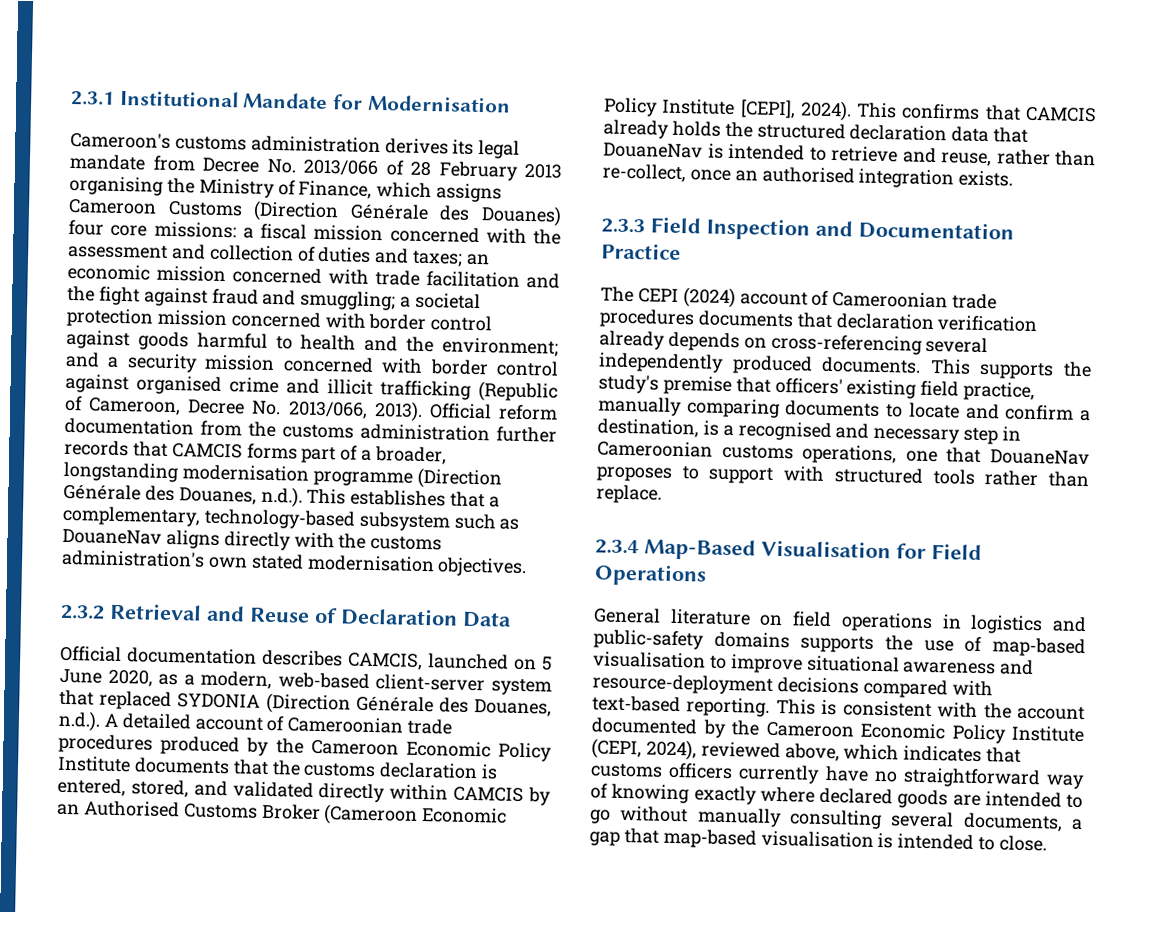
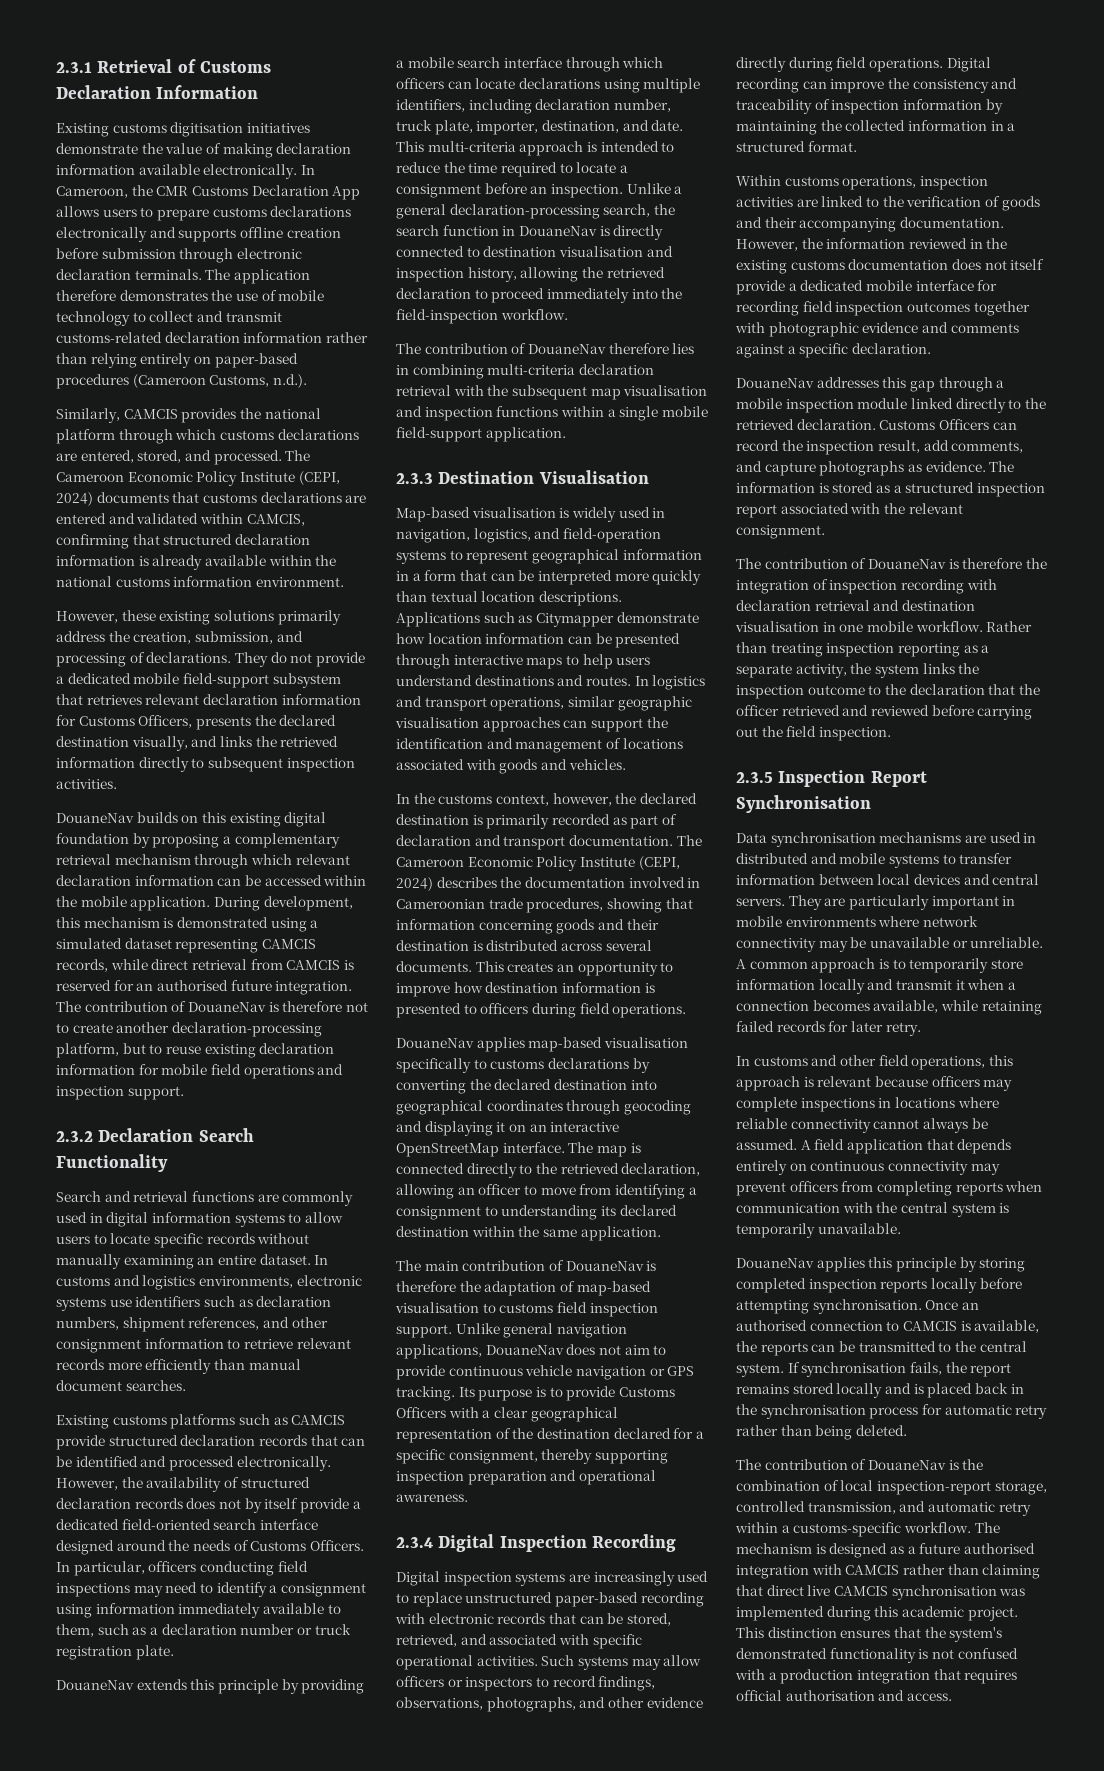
- 2.3.1 Institutional Mandate for Modernisation
- Cameroon's customs administration derives its legal mandate from Decree No. 2013/066 of 28 February 2013 organising the Ministry of Finance, which assigns Cameroon Customs (Direction Générale des Douanes) four core missions: a fiscal mission concerned with the assessment and collection of duties and taxes; an economic mission concerned with trade facilitation and the fight against fraud and smuggling; a societal protection mission concerned with border control against goods harmful to health and the environment; and a security mission concerned with border control against organised crime and illicit trafficking (Republic of Cameroon, Decree No. 2013/066, 2013). Official reform documentation from the customs administration further records that CAMCIS forms part of a broader, longstanding modernisation programme (Direction Générale des Douanes, n.d.). This establishes that a complementary, technology-based subsystem such as DouaneNav aligns directly with the customs administration's own stated modernisation objectives.
- 2.3.2 Retrieval and Reuse of Declaration Data
- Official documentation describes CAMCIS, launched on 5 June 2020, as a modern, web-based client-server system that replaced SYDONIA (Direction Générale des Douanes, n.d.). A detailed account of Cameroonian trade procedures produced by the Cameroon Economic Policy Institute documents that the customs declaration is entered, stored, and validated directly within CAMCIS by an Authorised Customs Broker (Cameroon Economic Policy Institute [CEPI], 2024). This confirms that CAMCIS already holds the structured declaration data that DouaneNav is intended to retrieve and reuse, rather than re-collect, once an authorised integration exists.
- 2.3.3 Field Inspection and Documentation Practice
- The CEPI (2024) account of Cameroonian trade procedures documents that declaration verification already depends on cross-referencing several independently produced documents. This supports the study's premise that officers' existing field practice, manually comparing documents to locate and confirm a destination, is a recognised and necessary step in Cameroonian customs operations, one that DouaneNav proposes to support with structured tools rather than replace.
- 2.3.4 Map-Based Visualisation for Field Operations
- General literature on field operations in logistics and public-safety domains supports the use of map-based visualisation to improve situational awareness and resource-deployment decisions compared with text-based reporting. This is consistent with the account documented by the Cameroon Economic Policy Institute (CEPI, 2024), reviewed above, which indicates that customs officers currently have no straightforward way of knowing exactly where declared goods are intended to go without manually consulting several documents, a gap that map-based visualisation is intended to close.
+ 2.3.1 Retrieval of Customs Declaration Information
+ Existing customs digitisation initiatives demonstrate the value of making declaration information available electronically. In Cameroon, the CMR Customs Declaration App allows users to prepare customs declarations electronically and supports offline creation before submission through electronic declaration terminals. The application therefore demonstrates the use of mobile technology to collect and transmit customs-related declaration information rather than relying entirely on paper-based procedures (Cameroon Customs, n.d.).
+ Similarly, CAMCIS provides the national platform through which customs declarations are entered, stored, and processed. The Cameroon Economic Policy Institute (CEPI, 2024) documents that customs declarations are entered and validated within CAMCIS, confirming that structured declaration information is already available within the national customs information environment.
+ However, these existing solutions primarily address the creation, submission, and processing of declarations. They do not provide a dedicated mobile field-support subsystem that retrieves relevant declaration information for Customs Officers, presents the declared destination visually, and links the retrieved information directly to subsequent inspection activities.
+ DouaneNav builds on this existing digital foundation by proposing a complementary retrieval mechanism through which relevant declaration information can be accessed within the mobile application. During development, this mechanism is demonstrated using a simulated dataset representing CAMCIS records, while direct retrieval from CAMCIS is reserved for an authorised future integration. The contribution of DouaneNav is therefore not to create another declaration-processing platform, but to reuse existing declaration information for mobile field operations and inspection support.
+ 2.3.2 Declaration Search Functionality
+ Search and retrieval functions are commonly used in digital information systems to allow users to locate specific records without manually examining an entire dataset. In customs and logistics environments, electronic systems use identifiers such as declaration numbers, shipment references, and other consignment information to retrieve relevant records more efficiently than manual document searches.
+ Existing customs platforms such as CAMCIS provide structured declaration records that can be identified and processed electronically. However, the availability of structured declaration records does not by itself provide a dedicated field-oriented search interface designed around the needs of Customs Officers. In particular, officers conducting field inspections may need to identify a consignment using information immediately available to them, such as a declaration number or truck registration plate.
+ DouaneNav extends this principle by providing a mobile search interface through which officers can locate declarations using multiple identifiers, including declaration number, truck plate, importer, destination, and date. This multi-criteria approach is intended to reduce the time required to locate a consignment before an inspection. Unlike a general declaration-processing search, the search function in DouaneNav is directly connected to destination visualisation and inspection history, allowing the retrieved declaration to proceed immediately into the field-inspection workflow.
+ The contribution of DouaneNav therefore lies in combining multi-criteria declaration retrieval with the subsequent map visualisation and inspection functions within a single mobile field-support application.
+ 2.3.3 Destination Visualisation
+ Map-based visualisation is widely used in navigation, logistics, and field-operation systems to represent geographical information in a form that can be interpreted more quickly than textual location descriptions. Applications such as Citymapper demonstrate how location information can be presented through interactive maps to help users understand destinations and routes. In logistics and transport operations, similar geographic visualisation approaches can support the identification and management of locations associated with goods and vehicles.
+ In the customs context, however, the declared destination is primarily recorded as part of declaration and transport documentation. The Cameroon Economic Policy Institute (CEPI, 2024) describes the documentation involved in Cameroonian trade procedures, showing that information concerning goods and their destination is distributed across several documents. This creates an opportunity to improve how destination information is presented to officers during field operations.
+ DouaneNav applies map-based visualisation specifically to customs declarations by converting the declared destination into geographical coordinates through geocoding and displaying it on an interactive OpenStreetMap interface. The map is connected directly to the retrieved declaration, allowing an officer to move from identifying a consignment to understanding its declared destination within the same application.
+ The main contribution of DouaneNav is therefore the adaptation of map-based visualisation to customs field inspection support. Unlike general navigation applications, DouaneNav does not aim to provide continuous vehicle navigation or GPS tracking. Its purpose is to provide Customs Officers with a clear geographical representation of the destination declared for a specific consignment, thereby supporting inspection preparation and operational awareness.
+ 2.3.4 Digital Inspection Recording
+ Digital inspection systems are increasingly used to replace unstructured paper-based recording with electronic records that can be stored, retrieved, and associated with specific operational activities. Such systems may allow officers or inspectors to record findings, observations, photographs, and other evidence directly during field operations. Digital recording can improve the consistency and traceability of inspection information by maintaining the collected information in a structured format.
+ Within customs operations, inspection activities are linked to the verification of goods and their accompanying documentation. However, the information reviewed in the existing customs documentation does not itself provide a dedicated mobile interface for recording field inspection outcomes together with photographic evidence and comments against a specific declaration.
+ DouaneNav addresses this gap through a mobile inspection module linked directly to the retrieved declaration. Customs Officers can record the inspection result, add comments, and capture photographs as evidence. The information is stored as a structured inspection report associated with the relevant consignment.
+ The contribution of DouaneNav is therefore the integration of inspection recording with declaration retrieval and destination visualisation in one mobile workflow. Rather than treating inspection reporting as a separate activity, the system links the inspection outcome to the declaration that the officer retrieved and reviewed before carrying out the field inspection.
+ 2.3.5 Inspection Report Synchronisation
+ Data synchronisation mechanisms are used in distributed and mobile systems to transfer information between local devices and central servers. They are particularly important in mobile environments where network connectivity may be unavailable or unreliable. A common approach is to temporarily store information locally and transmit it when a connection becomes available, while retaining failed records for later retry.
+ In customs and other field operations, this approach is relevant because officers may complete inspections in locations where reliable connectivity cannot always be assumed. A field application that depends entirely on continuous connectivity may prevent officers from completing reports when communication with the central system is temporarily unavailable.
+ DouaneNav applies this principle by storing completed inspection reports locally before attempting synchronisation. Once an authorised connection to CAMCIS is available, the reports can be transmitted to the central system. If synchronisation fails, the report remains stored locally and is placed back in the synchronisation process for automatic retry rather than being deleted.
+ The contribution of DouaneNav is the combination of local inspection-report storage, controlled transmission, and automatic retry within a customs-specific workflow. The mechanism is designed as a future authorised integration with CAMCIS rather than claiming that direct live CAMCIS synchronisation was implemented during this academic project. This distinction ensures that the system's demonstrated functionality is not confused with a production integration that requires official authorisation and access.

